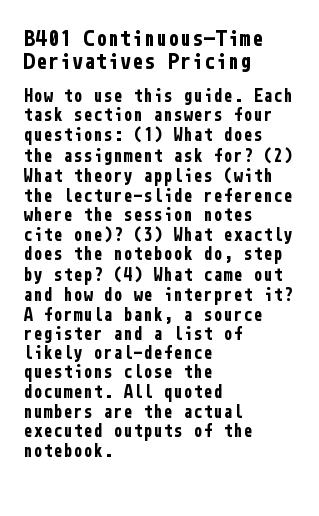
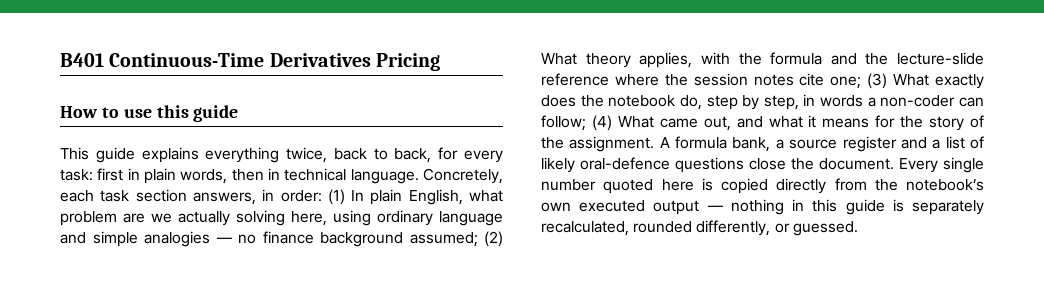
- How to use this guide. Each task section answers four questions: (1) What does the assignment ask for? (2) What theory applies (with the lecture-slide reference where the session notes cite one)? (3) What exactly does the notebook do, step by step? (4) What came out and how do we interpret it?
+ How to use this guide
+ This guide explains everything twice, back to back, for every task: first in plain words, then in technical language. Concretely, each task section answers, in order: (1) In plain English, what problem are we actually solving here, using ordinary language and simple analogies — no finance background assumed; (2) What theory applies, with the formula and the lecture-slide reference where the session notes cite one; (3) What exactly does the notebook do, step by step, in words a non-coder can follow; (4) What came out, and what it means for the story of the assignment.
- All quoted numbers are the actual executed outputs of the notebook.
+ Every single number quoted here is copied directly from the notebook’s own executed output — nothing in this guide is separately recalculated, rounded differently, or guessed.

